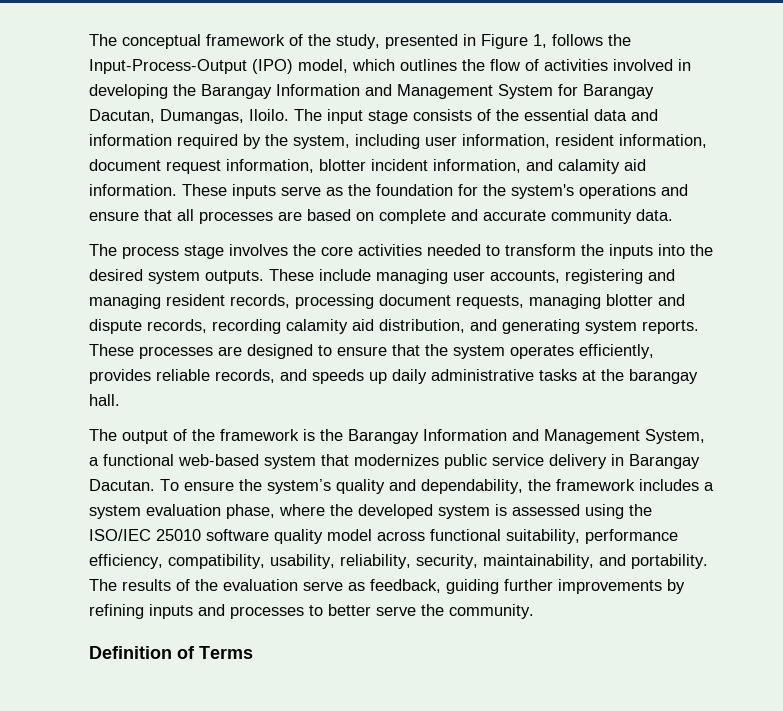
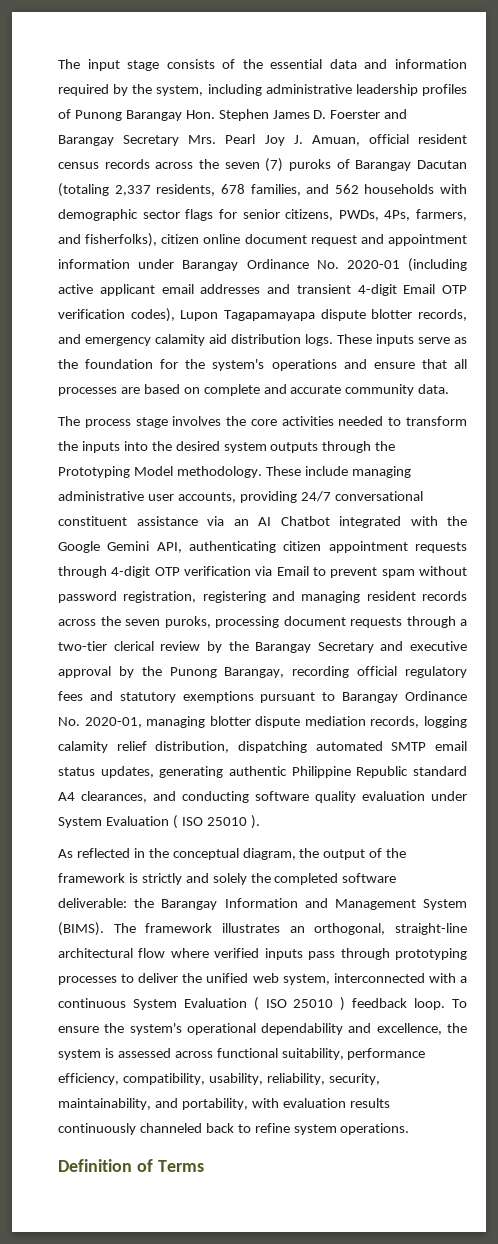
- The conceptual framework of the study, presented in Figure 1, follows the Input-Process-Output (IPO) model, which outlines the flow of activities involved in developing the Barangay Information and Management System for Barangay Dacutan, Dumangas, Iloilo. The input stage consists of the essential data and information required by the system, including user information, resident information, document request information, blotter incident information, and calamity aid information.
+ The input stage consists of the essential data and information required by the system, including administrative leadership profiles of Punong Barangay Hon. Stephen James D. Foerster and Barangay Secretary Mrs. Pearl Joy J. Amuan, official resident census records across the seven (7) puroks of Barangay Dacutan (totaling 2,337 residents, 678 families, and 562 households with demographic sector flags for senior citizens, PWDs, 4Ps, farmers, and fisherfolks), citizen online document request and appointment information under Barangay Ordinance No. 2020-01 (including active applicant email addresses and transient 4-digit Email OTP verification codes), Lupon Tagapamayapa dispute blotter records, and emergency calamity aid distribution logs.
- The process stage involves the core activities needed to transform the inputs into the desired system outputs.
+ The process stage involves the core activities needed to transform the inputs into the desired system outputs through the Prototyping Model methodology.
- These include managing user accounts, registering and managing resident records, processing document requests, managing blotter and dispute records, recording calamity aid distribution, and generating system reports. These processes are designed to ensure that the system operates efficiently, provides reliable records, and speeds up daily administrative tasks at the barangay hall.
- The output of the framework is the Barangay Information and Management System, a functional web-based system that modernizes public service delivery in Barangay Dacutan. To ensure the system’s quality and dependability, the framework includes a system evaluation phase, where the developed system is assessed using the ISO/IEC 25010 software quality model across functional suitability, performance efficiency, compatibility, usability, reliability, security, maintainability, and portability. The results of the evaluation serve as feedback, guiding further improvements by refining inputs and processes to better serve the community.
+ These include managing administrative user accounts, providing 24/7 conversational constituent assistance via an AI Chatbot integrated with the Google Gemini API, authenticating citizen appointment requests through 4-digit OTP verification via Email to prevent spam without password registration, registering and managing resident records across the seven puroks, processing document requests through a two-tier clerical review by the Barangay Secretary and executive approval by the Punong Barangay, recording official regulatory fees and statutory exemptions pursuant to Barangay Ordinance No. 2020-01, managing blotter dispute mediation records, logging calamity relief distribution, dispatching automated SMTP email status updates, generating authentic Philippine Republic standard A4 clearances, and conducting software quality evaluation under System Evaluation ( ISO 25010 ).
+ As reflected in the conceptual diagram, the output of the framework is strictly and solely the completed software deliverable: the Barangay Information and Management System (BIMS). The framework illustrates an orthogonal, straight-line architectural flow where verified inputs pass through prototyping processes to deliver the unified web system, interconnected with a continuous System Evaluation ( ISO 25010 ) feedback loop. To ensure the system's operational dependability and excellence, the system is assessed across functional suitability, performance efficiency, compatibility, usability, reliability, security, maintainability, and portability, with evaluation results continuously channeled back to refine system operations.

